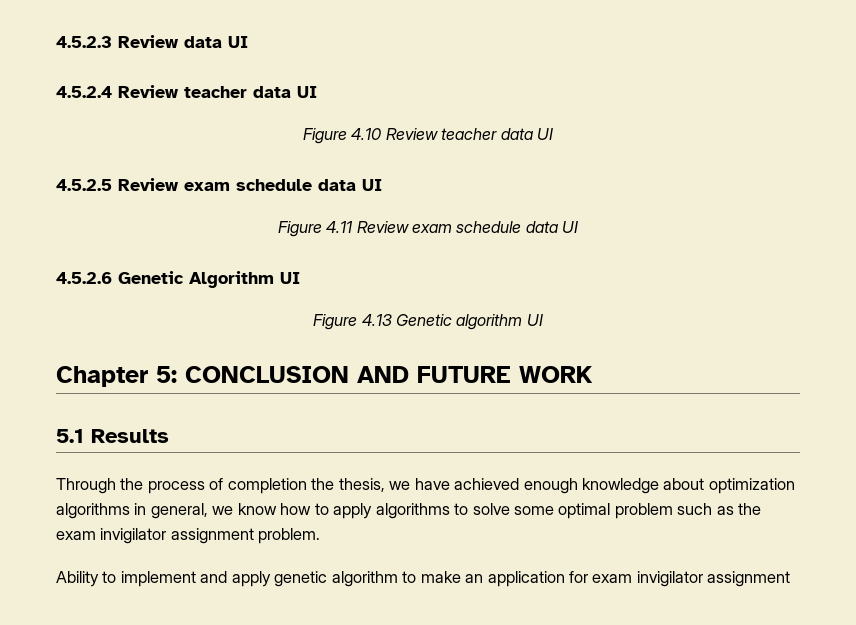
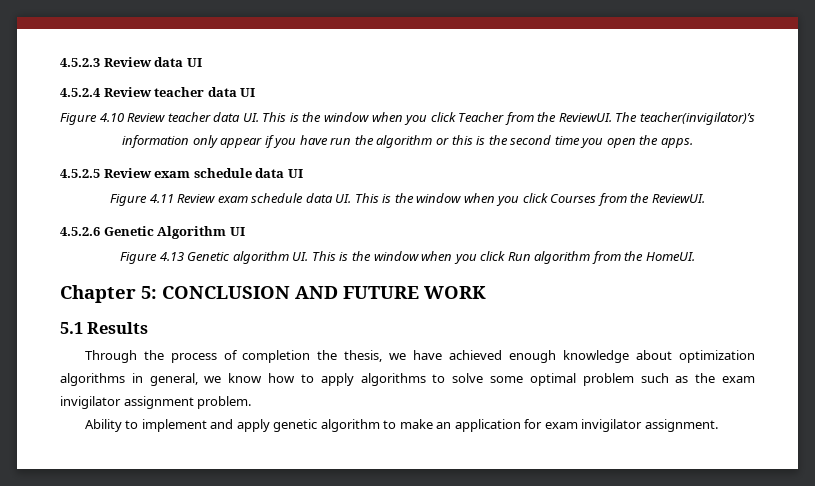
- Figure 4.10 Review teacher data UI
+ Figure 4.10 Review teacher data UI. This is the window when you click Teacher from the ReviewUI. The teacher(invigilator)’s information only appear if you have run the algorithm or this is the second time you open the apps.
- Figure 4.11 Review exam schedule data UI
+ Figure 4.11 Review exam schedule data UI. This is the window when you click Courses from the ReviewUI.
- Figure 4.13 Genetic algorithm UI
+ Figure 4.13 Genetic algorithm UI. This is the window when you click Run algorithm from the HomeUI.
- Ability to implement and apply genetic algorithm to make an application for exam invigilator assignment
+ Ability to implement and apply genetic algorithm to make an application for exam invigilator assignment.

